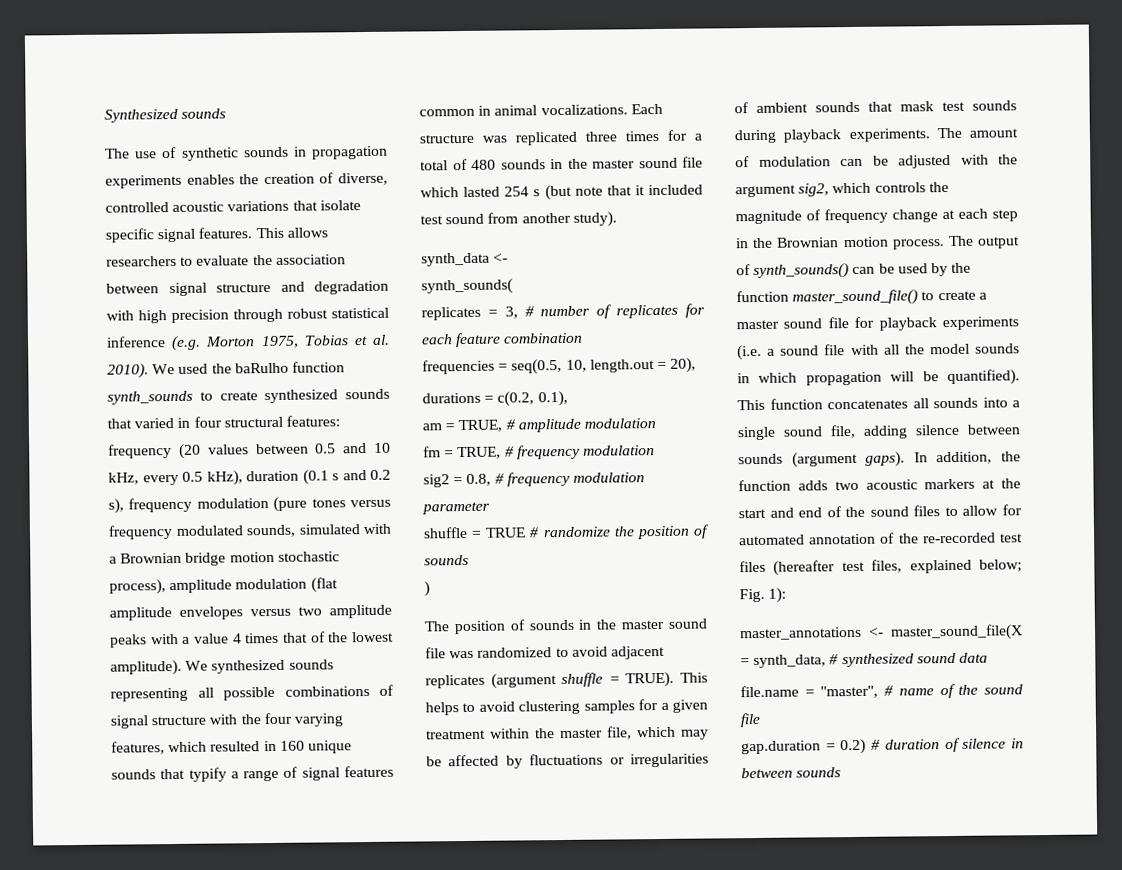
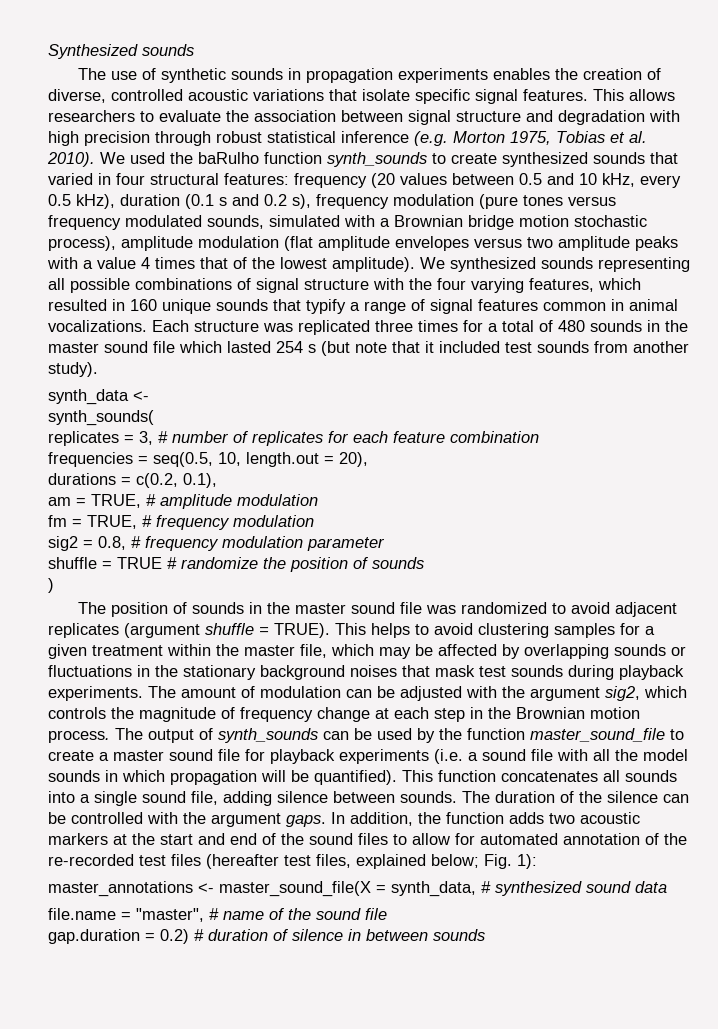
- Each structure was replicated three times for a total of 480 sounds in the master sound file which lasted 254 s (but note that it included test sound from another study).
+ Each structure was replicated three times for a total of 480 sounds in the master sound file which lasted 254 s (but note that it included test sounds from another study).
- This helps to avoid clustering samples for a given treatment within the master file, which may be affected by fluctuations or irregularities of ambient sounds that mask test sounds during playback experiments.
+ This helps to avoid clustering samples for a given treatment within the master file, which may be affected by overlapping sounds or fluctuations in the stationary background noises that mask test sounds during playback experiments.
- The output of synth_sounds() can be used by the function master_sound_file() to create a master sound file for playback experiments (i.e. a sound file with all the model sounds in which propagation will be quantified).
+ The output of synth_sounds can be used by the function master_sound_file to create a master sound file for playback experiments (i.e. a sound file with all the model sounds in which propagation will be quantified).
- This function concatenates all sounds into a single sound file, adding silence between sounds (argument gaps).
+ This function concatenates all sounds into a single sound file, adding silence between sounds. The duration of the silence can be controlled with the argument gaps.

